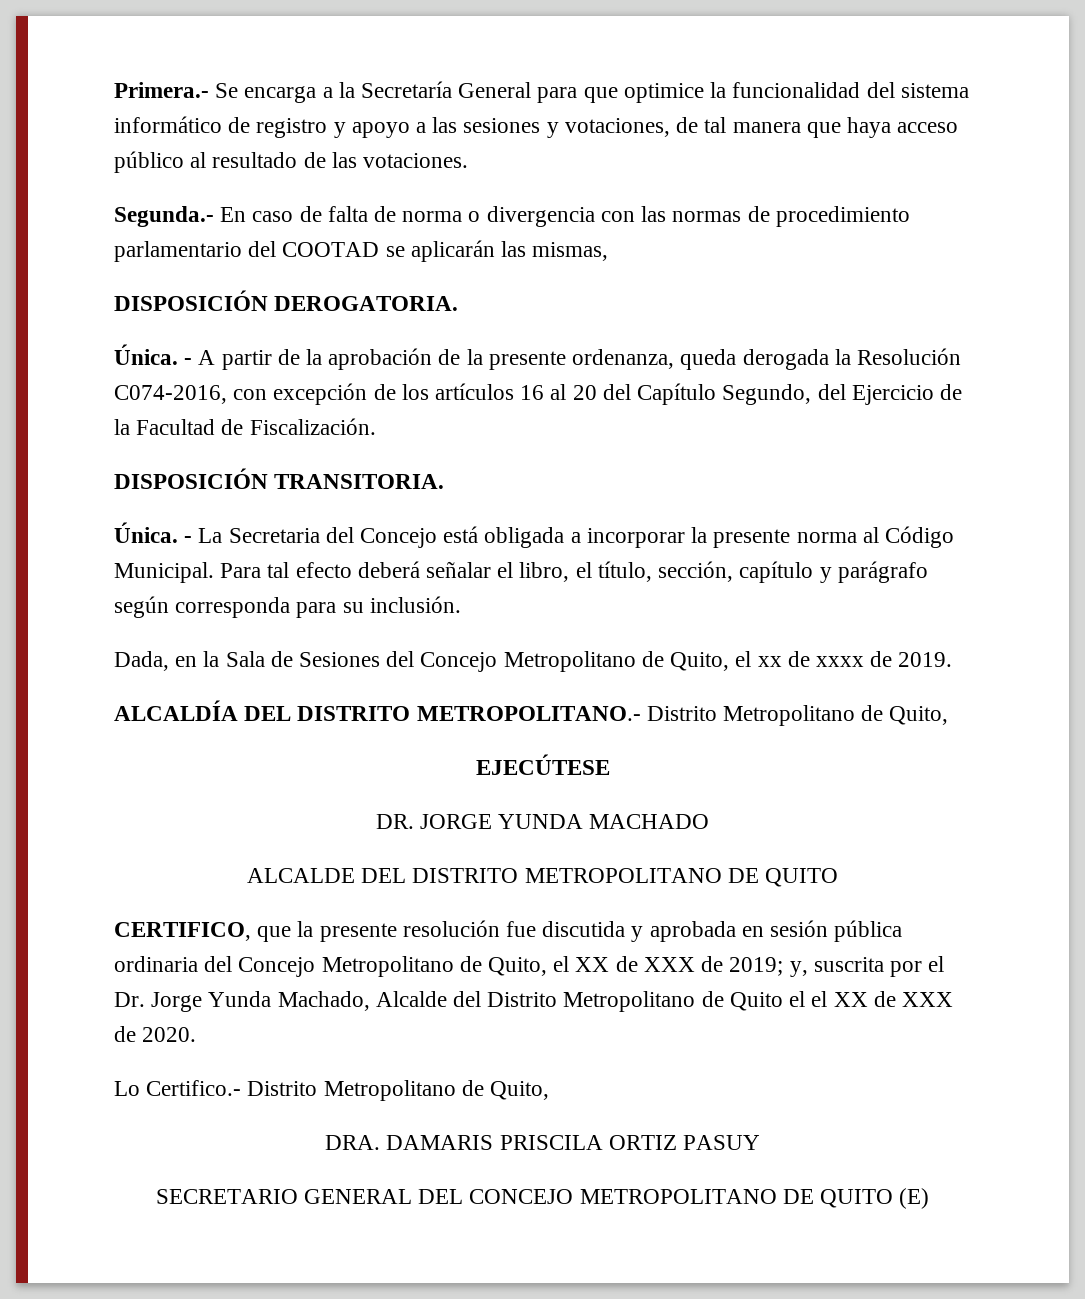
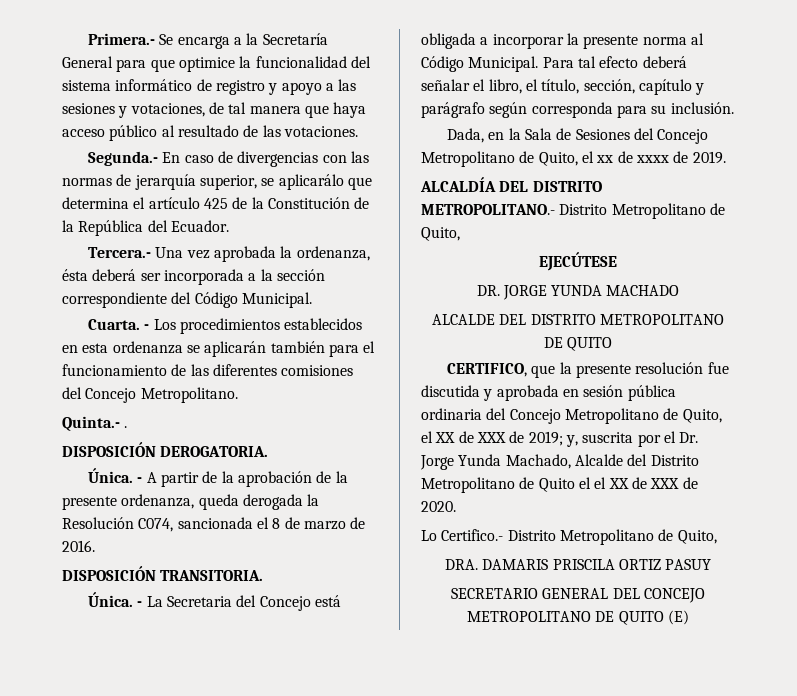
- Segunda.- En caso de falta de norma o divergencia con las normas de procedimiento parlamentario del COOTAD se aplicarán las mismas,
+ Segunda.- En caso de divergencias con las normas de jerarquía superior, se aplicarálo que determina el artículo 425 de la Constitución de la República del Ecuador.
+ Tercera.- Una vez aprobada la ordenanza, ésta deberá ser incorporada a la sección correspondiente del Código Municipal.
+ Cuarta. - Los procedimientos establecidos en esta ordenanza se aplicarán también para el funcionamiento de las diferentes comisiones del Concejo Metropolitano.
+ Quinta.- .
- - A partir de la aprobación de la presente ordenanza, queda derogada la Resolución C074-2016, con excepción de los artículos 16 al 20 del Capítulo Segundo, del Ejercicio de la Facultad de Fiscalización.
+ - A partir de la aprobación de la presente ordenanza, queda derogada la Resolución C074, sancionada el 8 de marzo de 2016.

